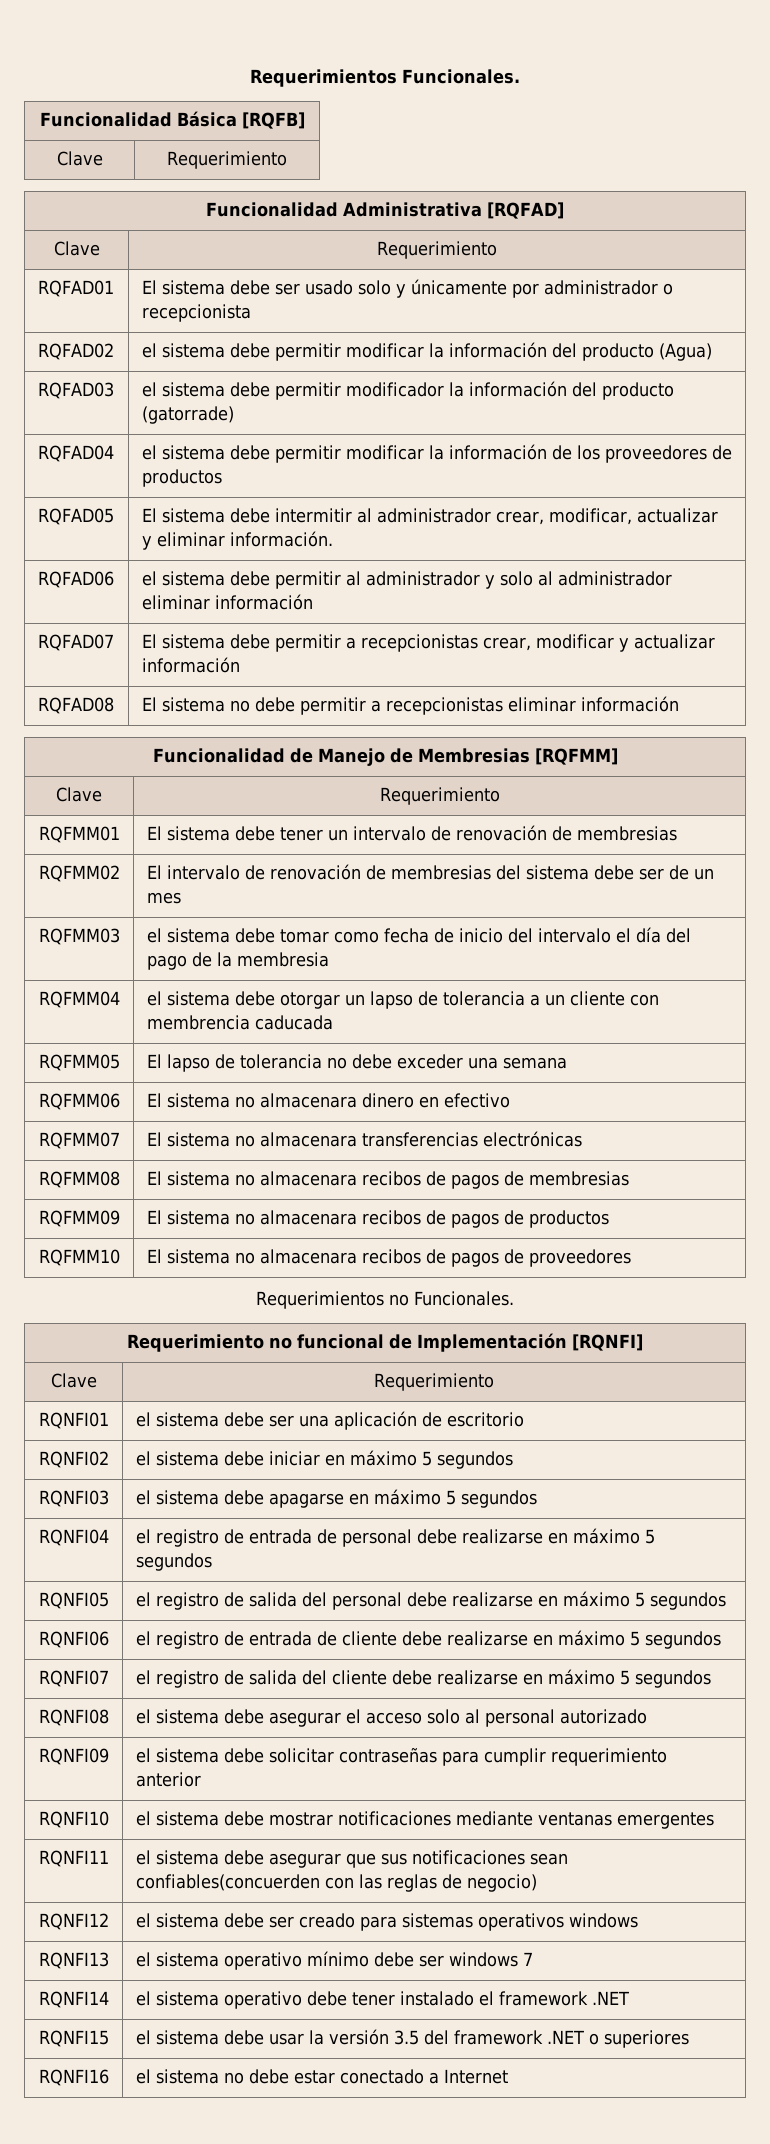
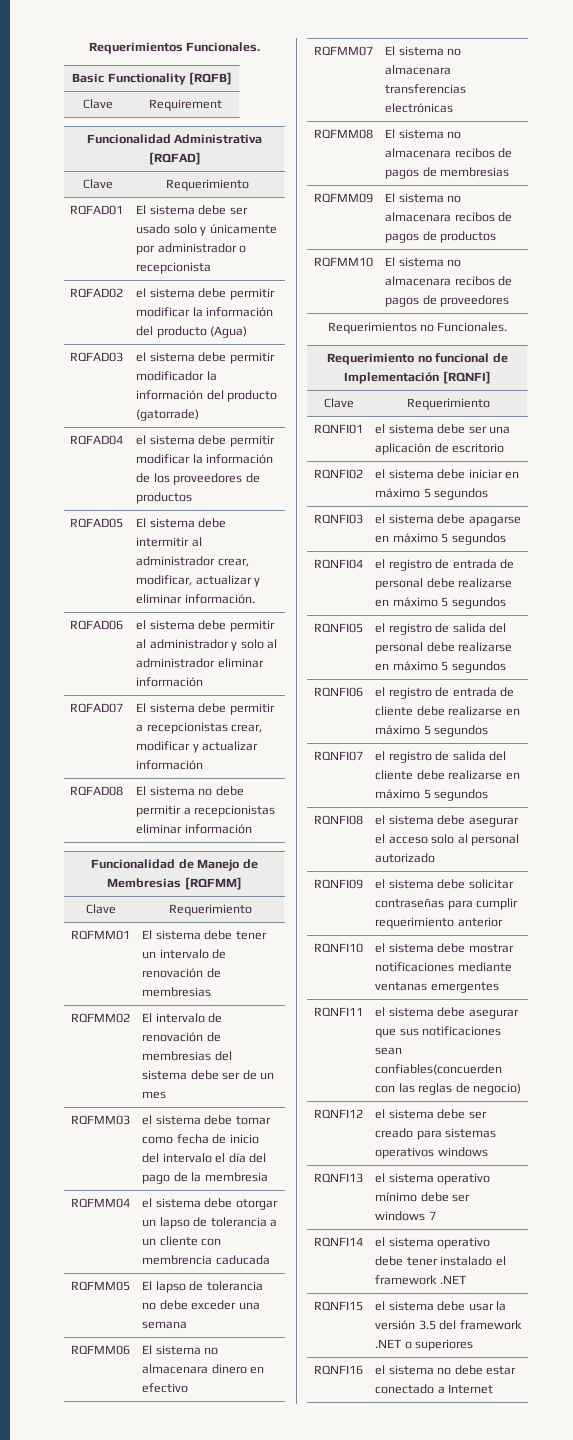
- Funcionalidad Básica [RQFB]
- Clave | Requerimiento
+ Basic Functionality [RQFB]
+ Clave | Requirement

